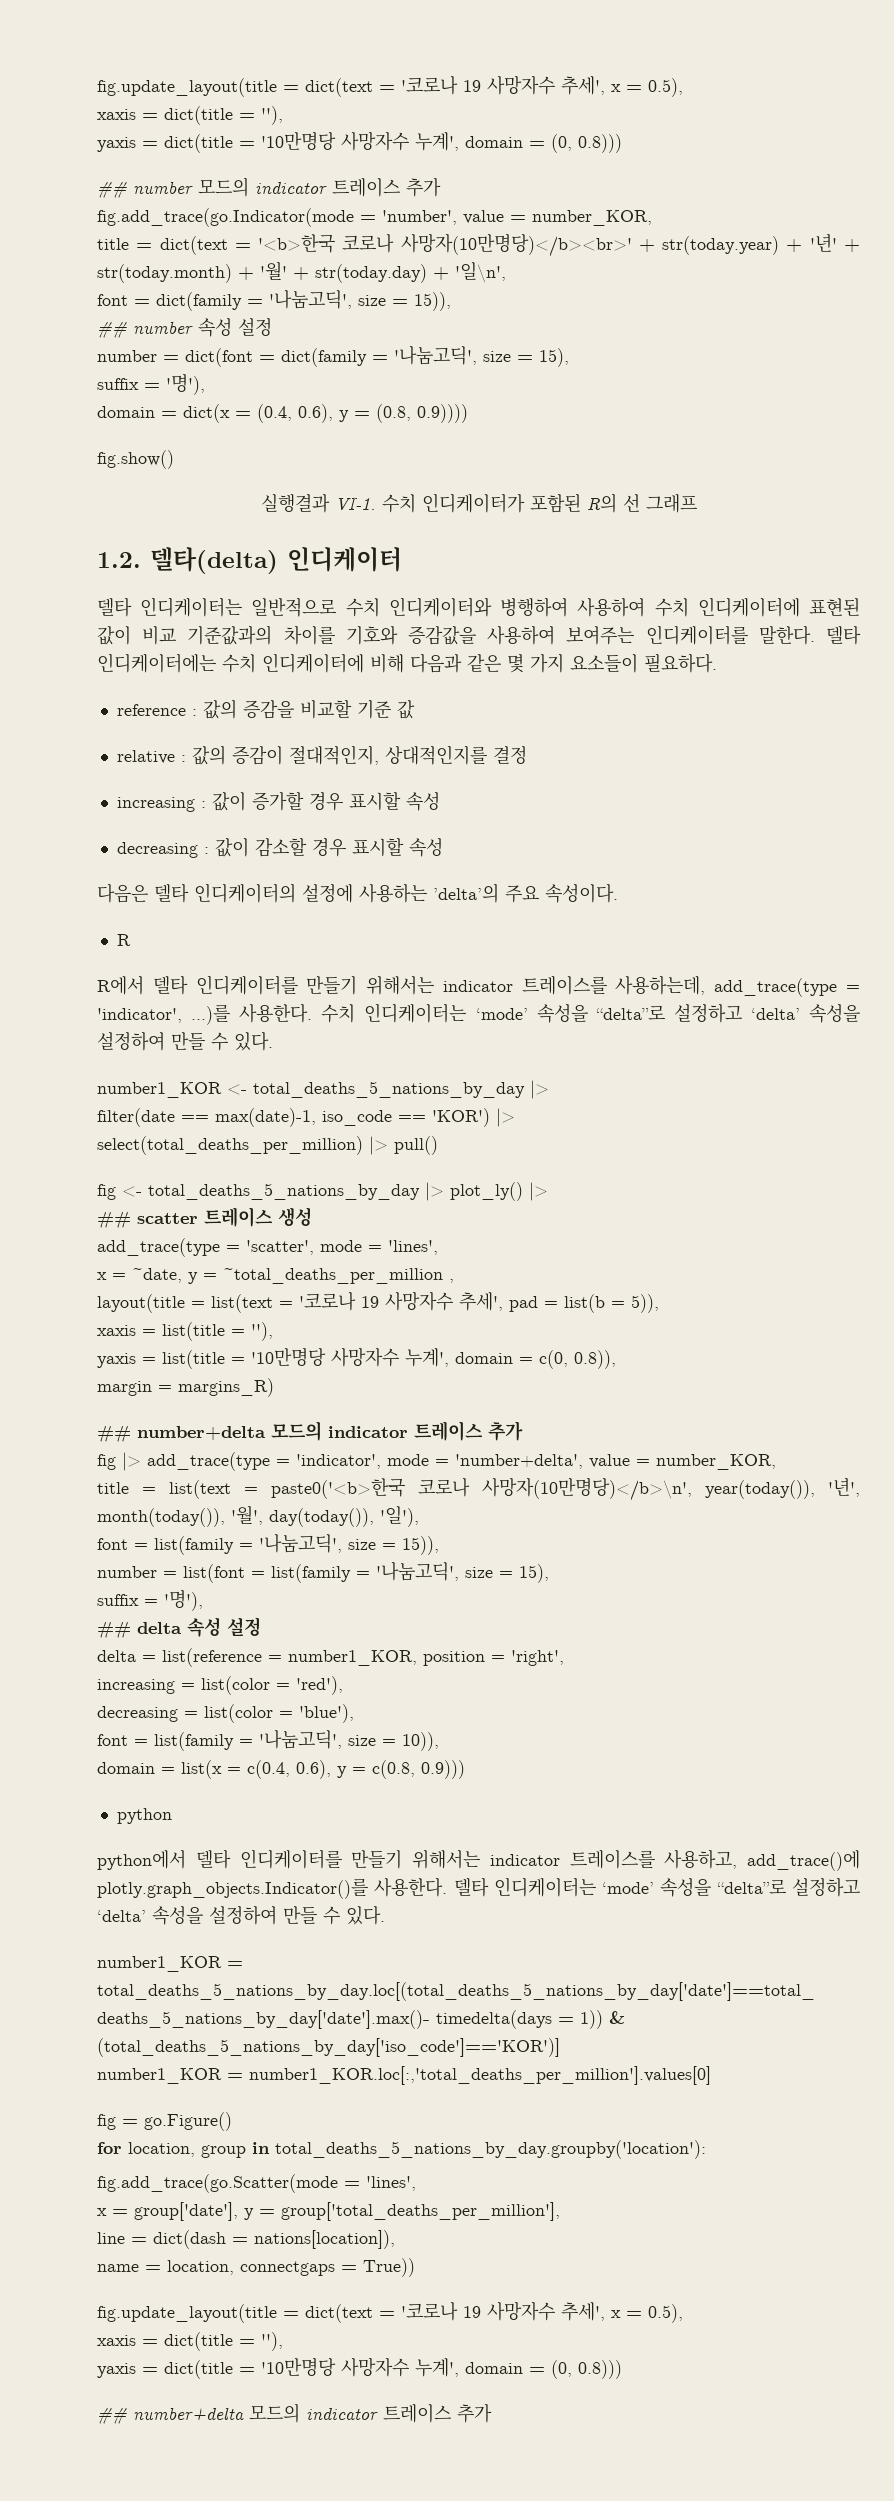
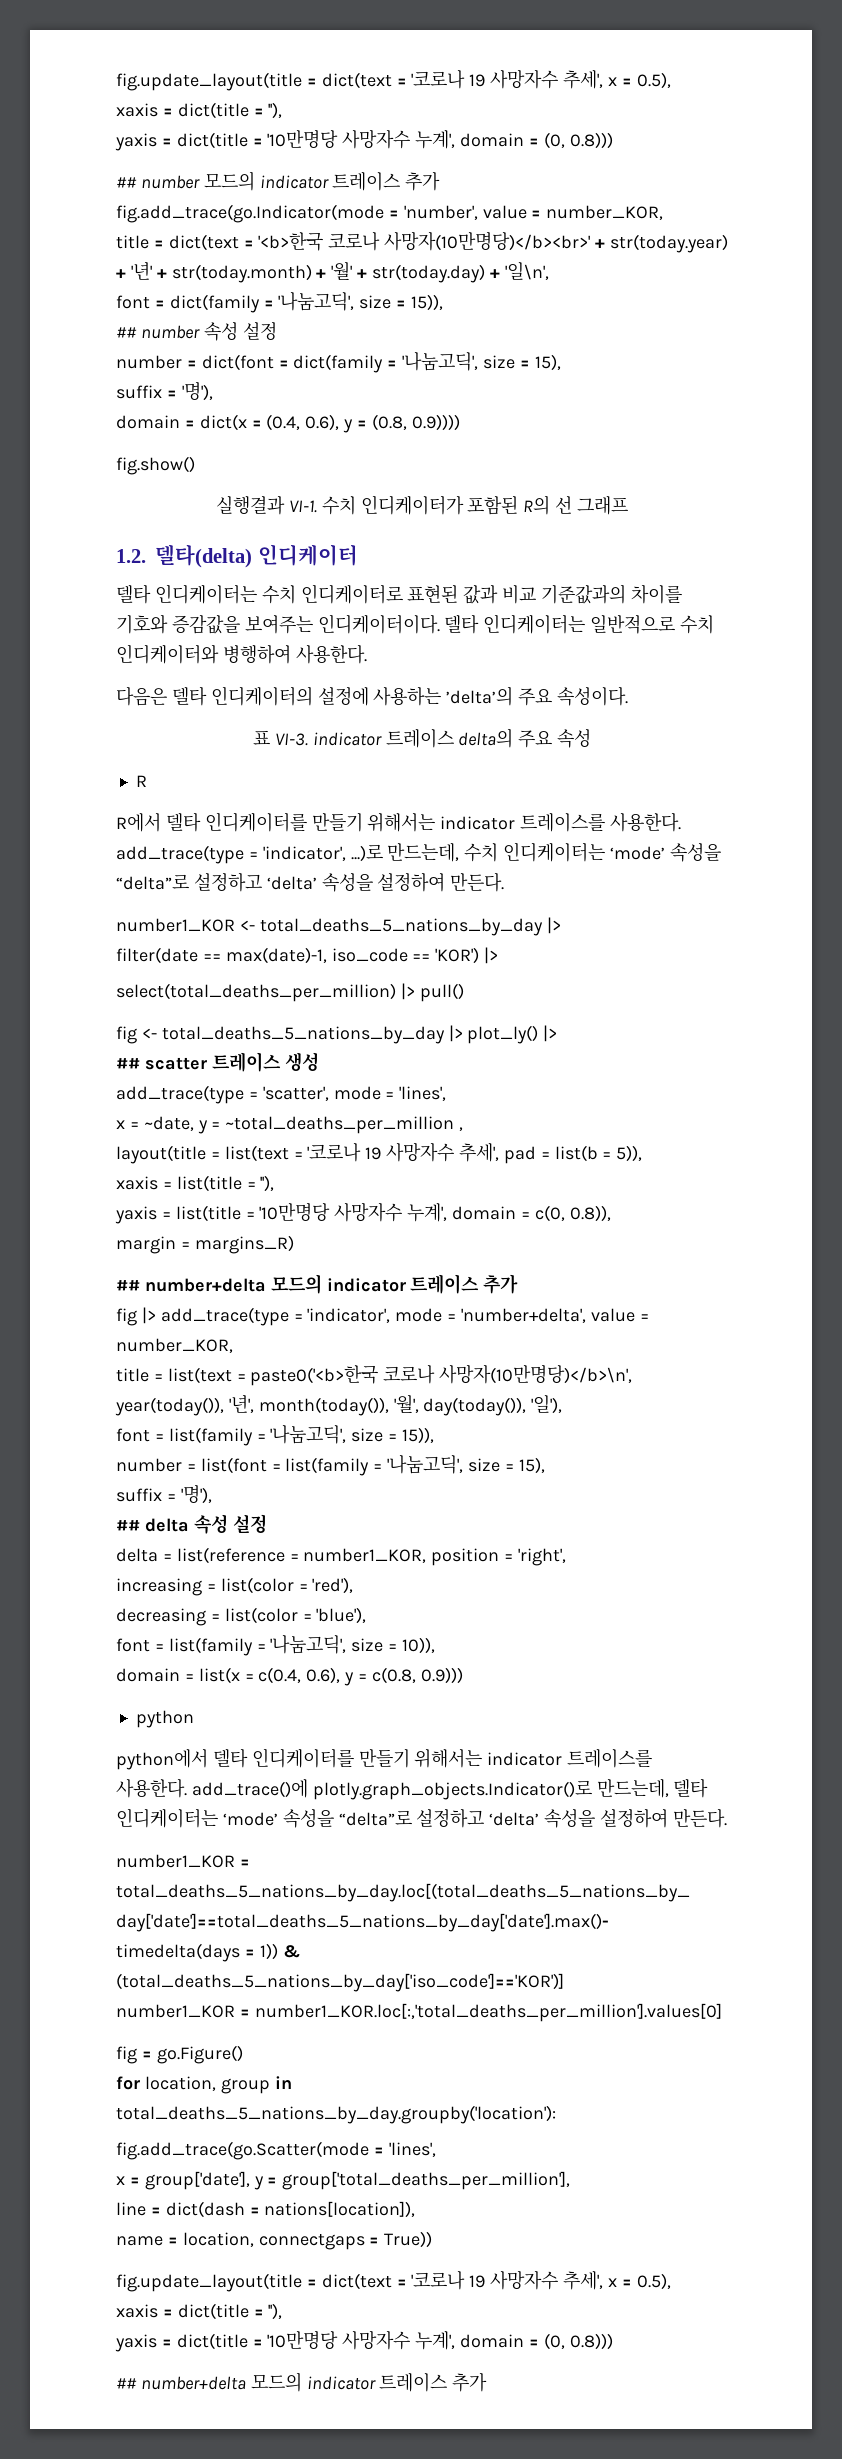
- 델타 인디케이터는 일반적으로 수치 인디케이터와 병행하여 사용하여 수치 인디케이터에 표현된 값이 비교 기준값과의 차이를 기호와 증감값을 사용하여 보여주는 인디케이터를 말한다. 델타 인디케이터에는 수치 인디케이터에 비해 다음과 같은 몇 가지 요소들이 필요하다.
- reference : 값의 증감을 비교할 기준 값
- relative : 값의 증감이 절대적인지, 상대적인지를 결정
- increasing : 값이 증가할 경우 표시할 속성
- decreasing : 값이 감소할 경우 표시할 속성
+ 델타 인디케이터는 수치 인디케이터로 표현된 값과 비교 기준값과의 차이를 기호와 증감값을 보여주는 인디케이터이다. 델타 인디케이터는 일반적으로 수치 인디케이터와 병행하여 사용한다.
+ 표 VI-3. indicator 트레이스 delta의 주요 속성
- R에서 델타 인디케이터를 만들기 위해서는 indicator 트레이스를 사용하는데, add_trace(type = 'indicator', ...)를 사용한다. 수치 인디케이터는 ‘mode’ 속성을 “delta”로 설정하고 ‘delta’ 속성을 설정하여 만들 수 있다.
+ R에서 델타 인디케이터를 만들기 위해서는 indicator 트레이스를 사용한다. add_trace(type = 'indicator', ...)로 만드는데, 수치 인디케이터는 ‘mode’ 속성을 “delta”로 설정하고 ‘delta’ 속성을 설정하여 만든다.
- python에서 델타 인디케이터를 만들기 위해서는 indicator 트레이스를 사용하고, add_trace()에 plotly.graph_objects.Indicator()를 사용한다. 델타 인디케이터는 ‘mode’ 속성을 “delta”로 설정하고 ‘delta’ 속성을 설정하여 만들 수 있다.
+ python에서 델타 인디케이터를 만들기 위해서는 indicator 트레이스를 사용한다. add_trace()에 plotly.graph_objects.Indicator()로 만드는데, 델타 인디케이터는 ‘mode’ 속성을 “delta”로 설정하고 ‘delta’ 속성을 설정하여 만든다.

